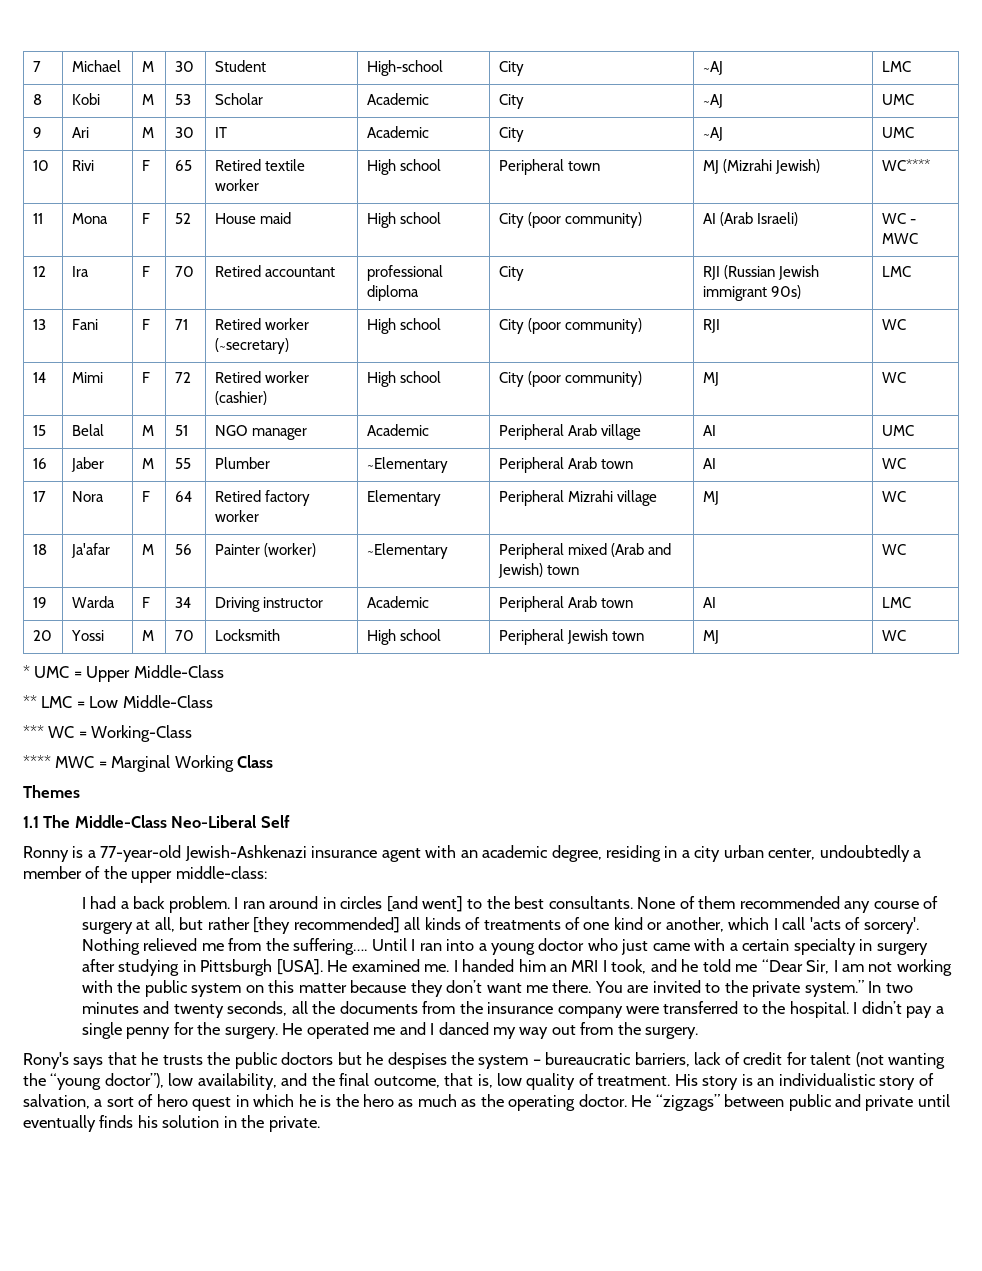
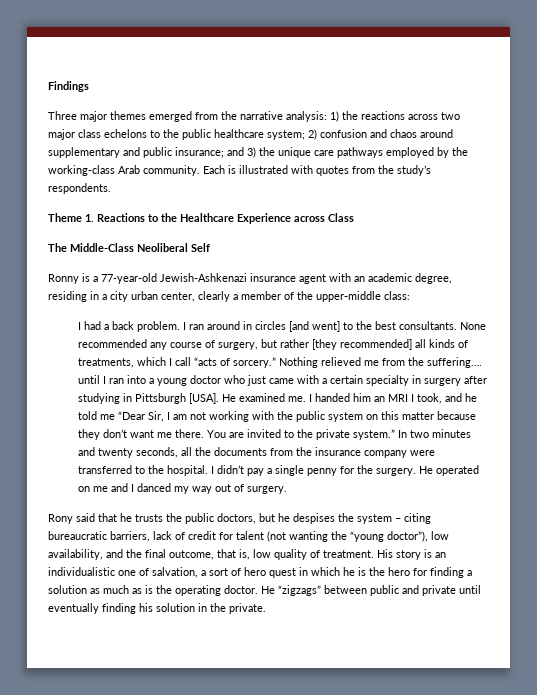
- 7 | Michael | M | 30 | Student | High-school | City | ~AJ | LMC
- 8 | Kobi | M | 53 | Scholar | Academic | City | ~AJ | UMC
- 9 | Ari | M | 30 | IT | Academic | City | ~AJ | UMC
- 10 | Rivi | F | 65 | Retired textile worker | High school | Peripheral town | MJ (Mizrahi Jewish) | WC****
- 11 | Mona | F | 52 | House maid | High school | City (poor community) | AI (Arab Israeli) | WC - MWC
- 12 | Ira | F | 70 | Retired accountant | professional diploma | City | RJI (Russian Jewish immigrant 90s) | LMC
- 13 | Fani | F | 71 | Retired worker (~secretary) | High school | City (poor community) | RJI | WC
- 14 | Mimi | F | 72 | Retired worker (cashier) | High school | City (poor community) | MJ | WC
- 15 | Belal | M | 51 | NGO manager | Academic | Peripheral Arab village | AI | UMC
- 16 | Jaber | M | 55 | Plumber | ~Elementary | Peripheral Arab town | AI | WC
- 17 | Nora | F | 64 | Retired factory worker | Elementary | Peripheral Mizrahi village | MJ | WC
- 18 | Ja'afar | M | 56 | Painter (worker) | ~Elementary | Peripheral mixed (Arab and Jewish) town | | WC
- 19 | Warda | F | 34 | Driving instructor | Academic | Peripheral Arab town | AI | LMC
- 20 | Yossi | M | 70 | Locksmith | High school | Peripheral Jewish town | MJ | WC
- * UMC = Upper Middle-Class
- ** LMC = Low Middle-Class
- *** WC = Working-Class
- **** MWC = Marginal Working Class
+ Findings
+ Three major themes emerged from the narrative analysis: 1) the reactions across two major class echelons to the public healthcare system; 2) confusion and chaos around supplementary and public insurance; and 3) the unique care pathways employed by the working-class Arab community. Each is illustrated with quotes from the study’s respondents.
+ Theme 1. Reactions to the Healthcare Experience across Class
- Themes
- 1.1 The Middle-Class Neo-Liberal Self
+ The Middle-Class Neoliberal Self
- Ronny is a 77-year-old Jewish-Ashkenazi insurance agent with an academic degree, residing in a city urban center, undoubtedly a member of the upper middle-class:
+ Ronny is a 77-year-old Jewish-Ashkenazi insurance agent with an academic degree, residing in a city urban center, clearly a member of the upper-middle class:
- None of them recommended any course of surgery at all, but rather [they recommended] all kinds of treatments of one kind or another, which I call 'acts of sorcery'.
+ None recommended any course of surgery, but rather [they recommended] all kinds of treatments, which I call “acts of sorcery.”
- Nothing relieved me from the suffering…. Until I ran into a young doctor who just came with a certain specialty in surgery after studying in Pittsburgh [USA].
+ Nothing relieved me from the suffering…. until I ran into a young doctor who just came with a certain specialty in surgery after studying in Pittsburgh [USA].
- He operated me and I danced my way out from the surgery.
+ He operated on me and I danced my way out of surgery.
- Rony's says that he trusts the public doctors but he despises the system – bureaucratic barriers, lack of credit for talent (not wanting the “young doctor”), low availability, and the final outcome, that is, low quality of treatment.
+ Rony said that he trusts the public doctors, but he despises the system – citing bureaucratic barriers, lack of credit for talent (not wanting the “young doctor”), low availability, and the final outcome, that is, low quality of treatment.
- His story is an individualistic story of salvation, a sort of hero quest in which he is the hero as much as the operating doctor.
+ His story is an individualistic one of salvation, a sort of hero quest in which he is the hero for finding a solution as much as is the operating doctor.
- He “zigzags” between public and private until eventually finds his solution in the private.
+ He “zigzags” between public and private until eventually finding his solution in the private.

